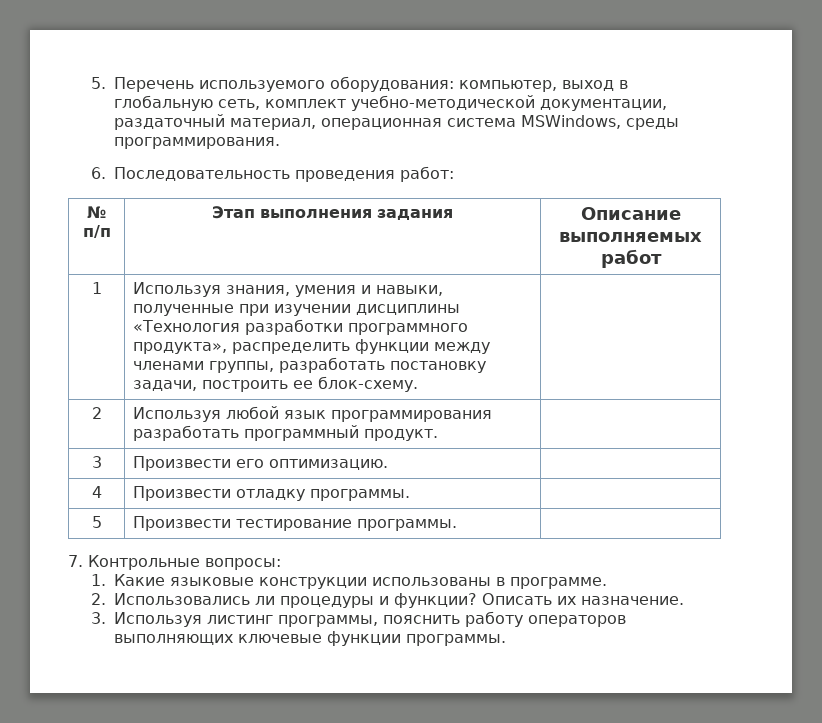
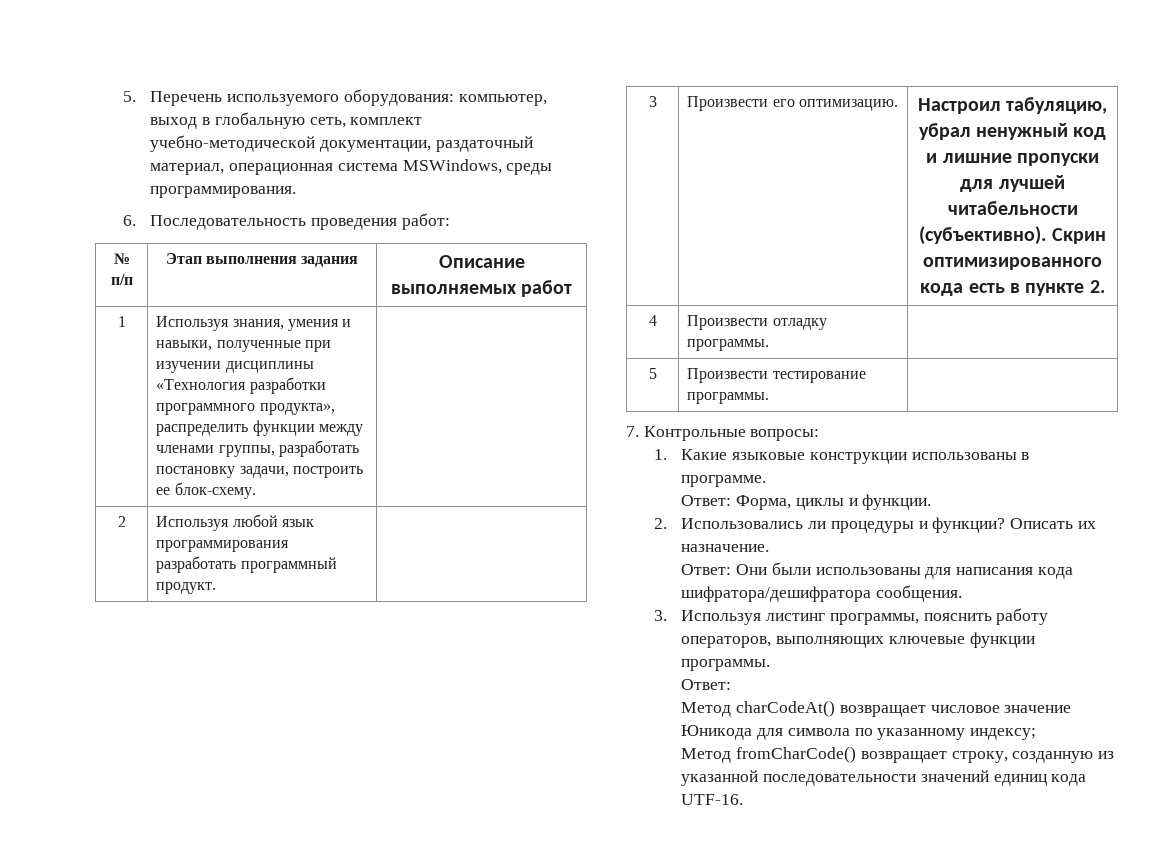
- 3 | Произвести его оптимизацию. |
+ 3 | Произвести его оптимизацию. | Настроил табуляцию, убрал ненужный код и лишние пропуски для лучшей читабельности (субъективно). Скрин оптимизированного кода есть в пункте 2.
+ Ответ: Форма, циклы и функции.
+ Ответ: Они были использованы для написания кода шифратора/дешифратора сообщения.
- 3. Используя листинг программы, пояснить работу операторов выполняющих ключевые функции программы.
+ 3. Используя листинг программы, пояснить работу операторов, выполняющих ключевые функции программы.
+ Ответ:
+ Метод charCodeAt() возвращает числовое значение Юникода для символа по указанному индексу;
+ Метод fromCharCode() возвращает строку, созданную из указанной последовательности значений единиц кода UTF-16.

